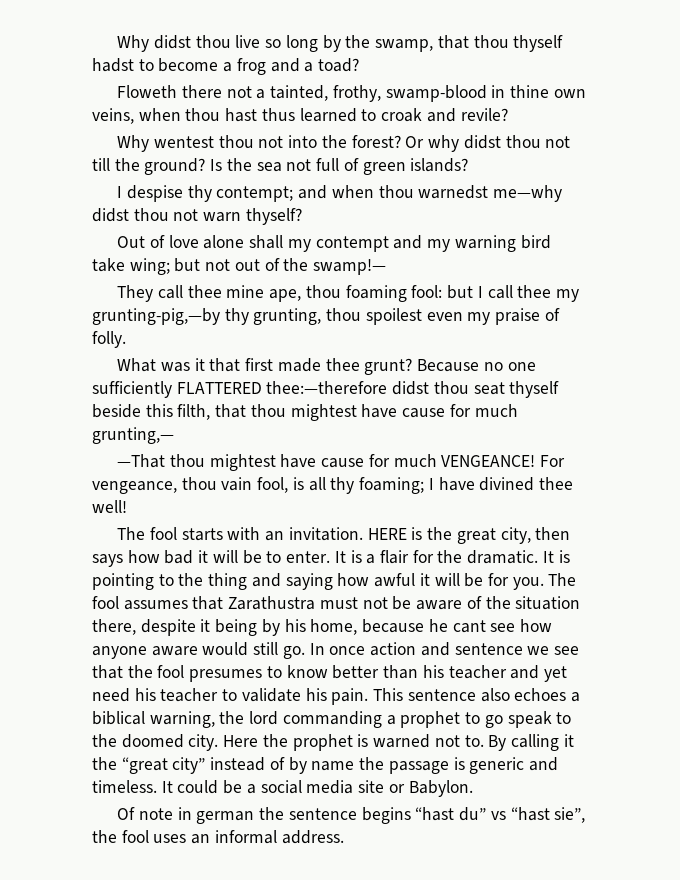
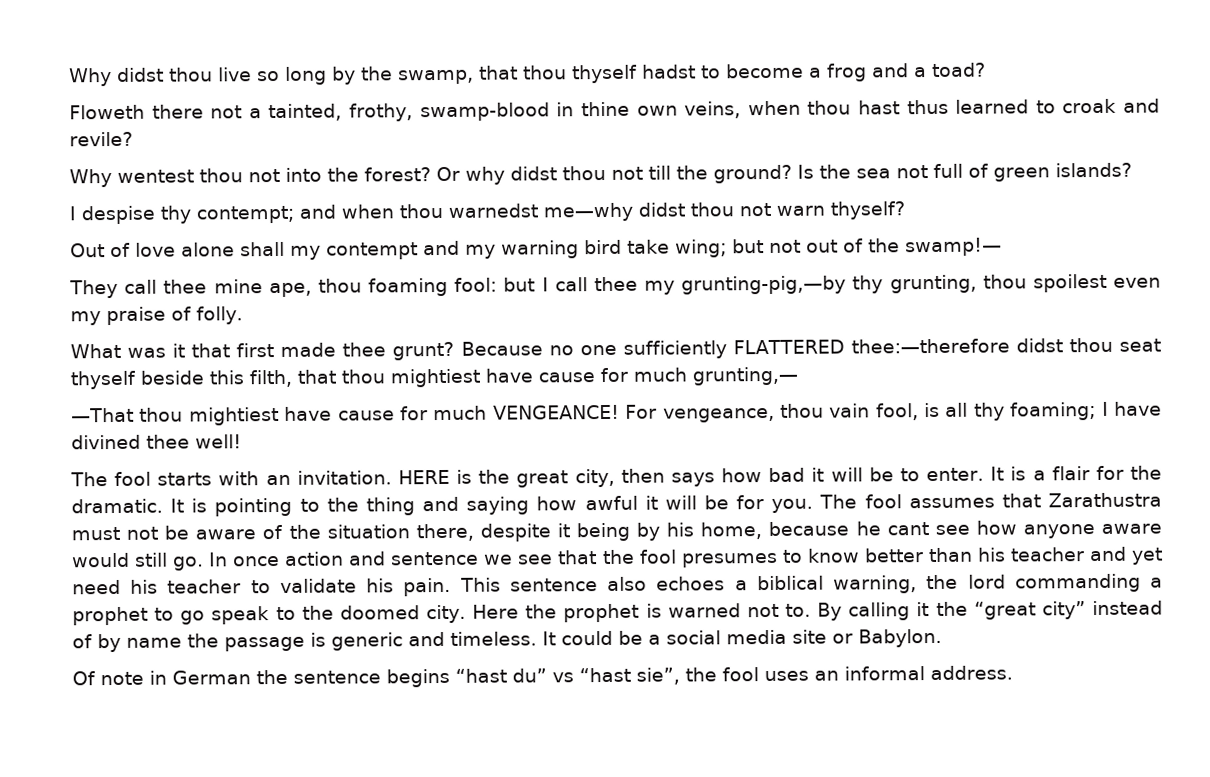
- Because no one sufficiently FLATTERED thee:—therefore didst thou seat thyself beside this filth, that thou mightest have cause for much grunting,—
+ Because no one sufficiently FLATTERED thee:—therefore didst thou seat thyself beside this filth, that thou mightiest have cause for much grunting,—
- —That thou mightest have cause for much VENGEANCE!
+ —That thou mightiest have cause for much VENGEANCE!
- Of note in german the sentence begins “hast du” vs “hast sie”, the fool uses an informal address.
+ Of note in German the sentence begins “hast du” vs “hast sie”, the fool uses an informal address.

